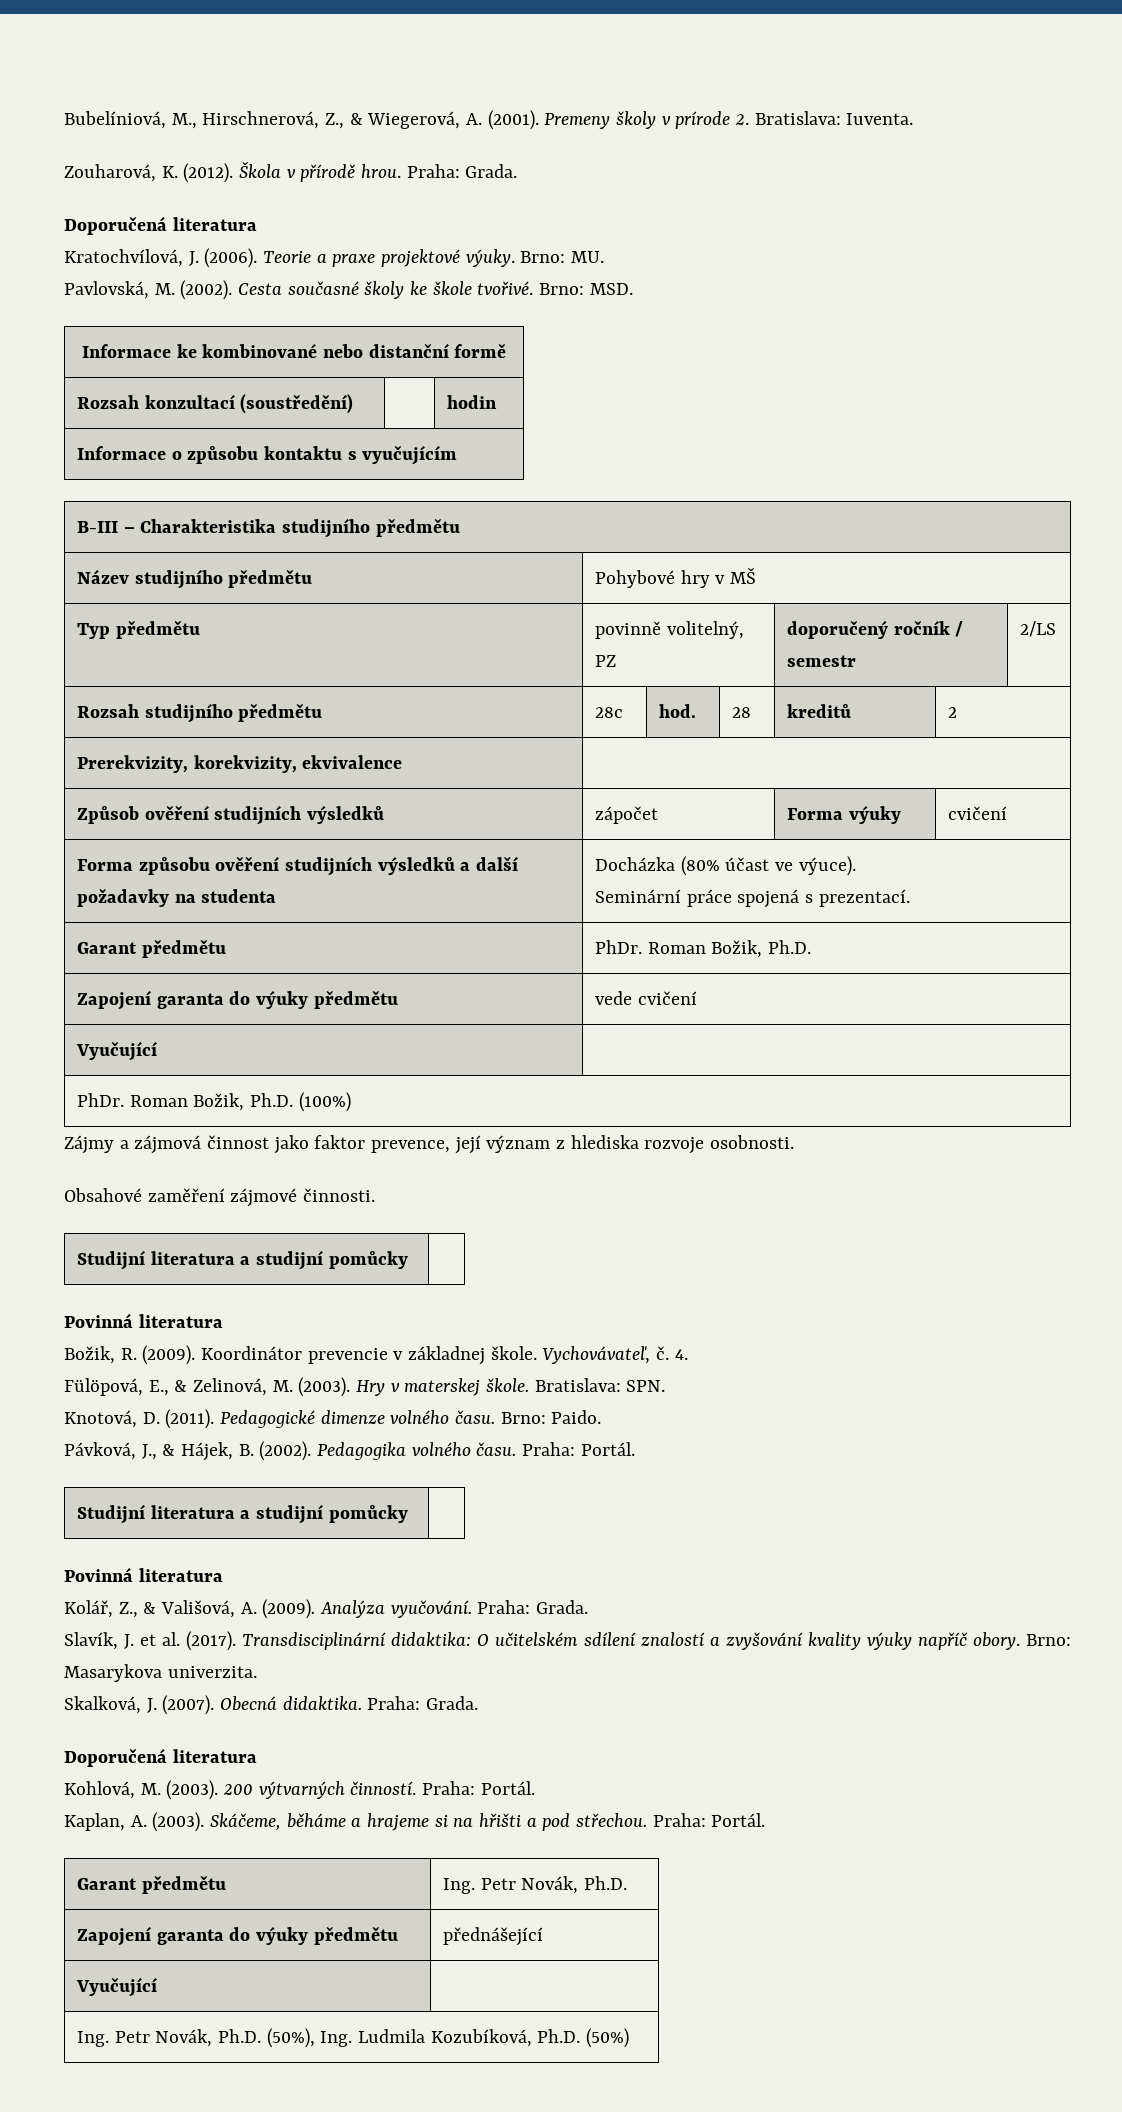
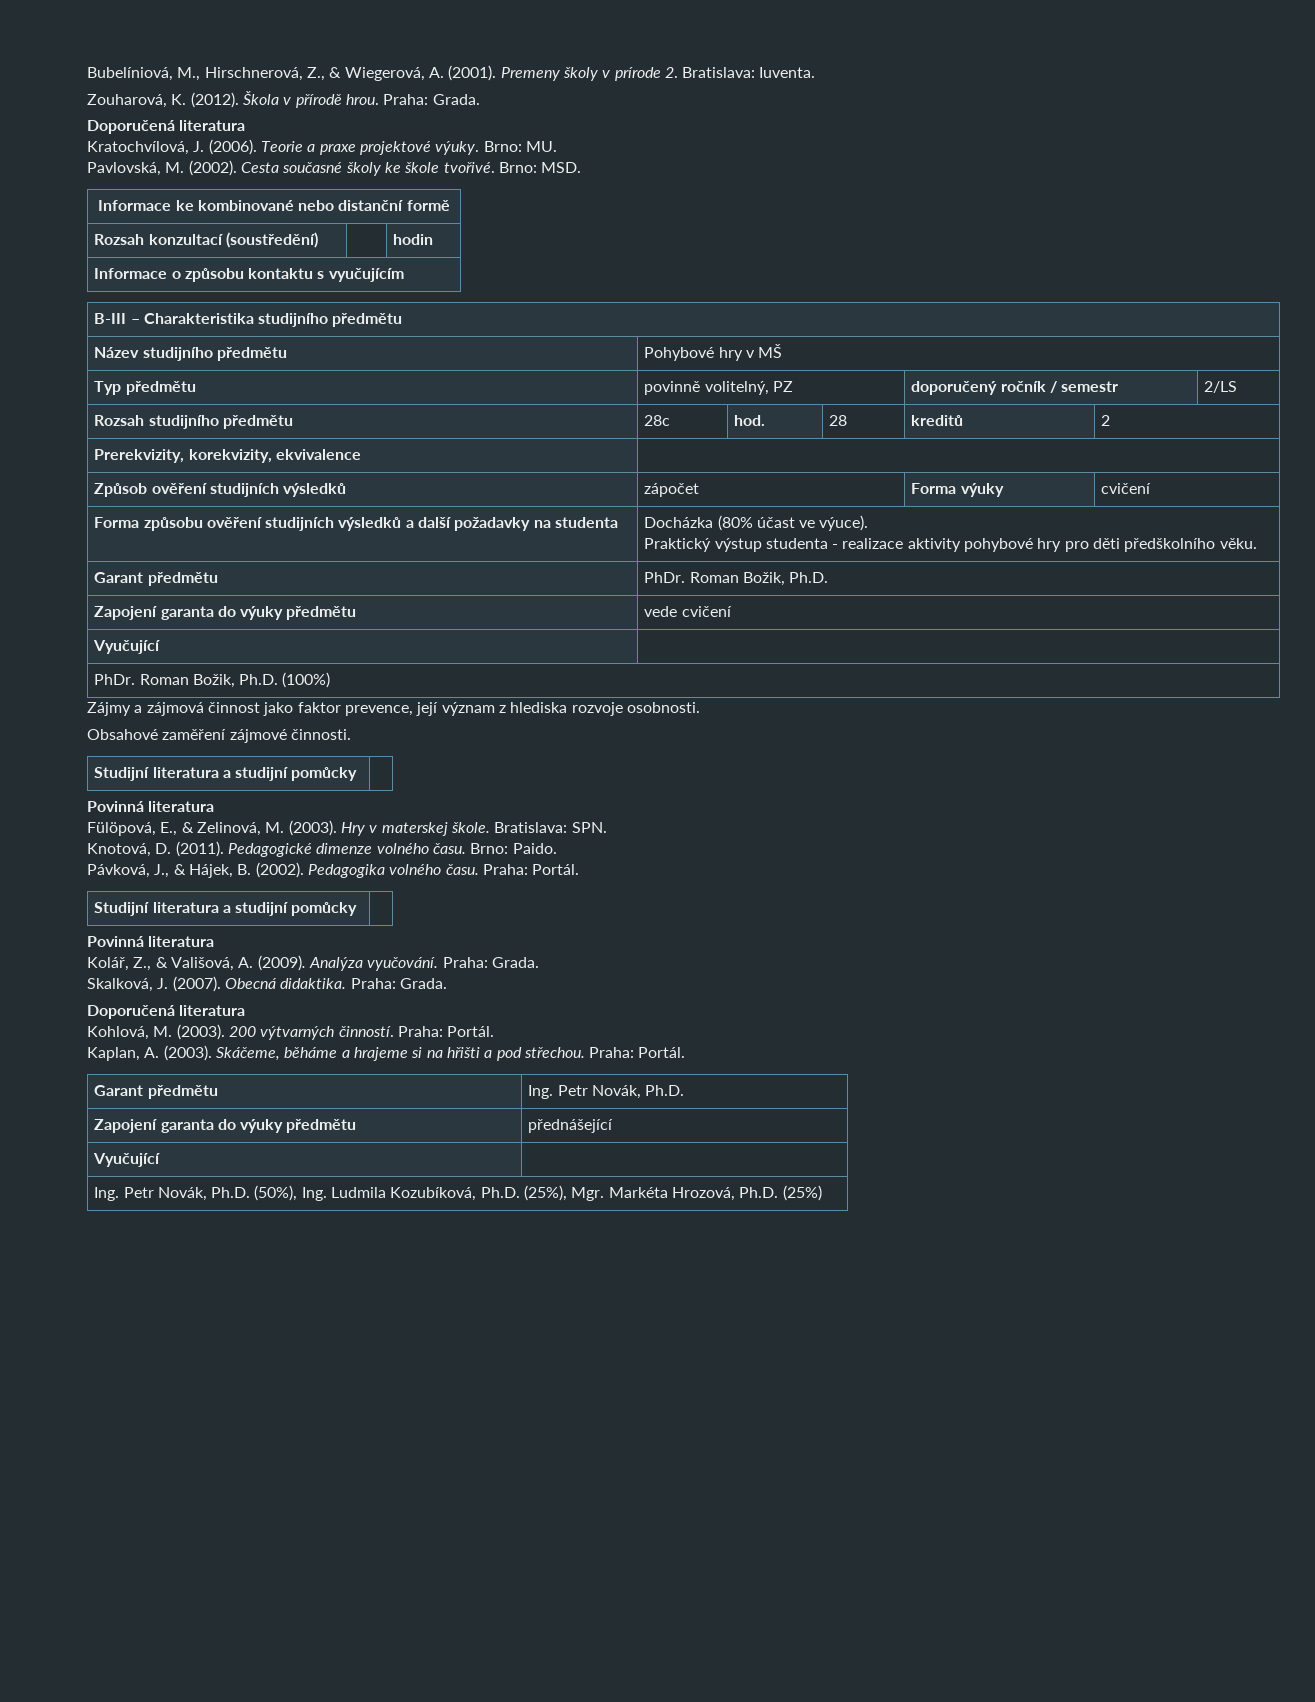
  Forma způsobu ověření studijních výsledků a další požadavky na studenta | Docházka (80% účast ve výuce).
- Seminární práce spojená s prezentací.
+ Praktický výstup studenta - realizace aktivity pohybové hry pro děti předškolního věku.
- Božik, R. (2009). Koordinátor prevencie v základnej škole. Vychovávateľ, č. 4.
- Slavík, J. et al. (2017). Transdisciplinární didaktika: O učitelském sdílení znalostí a zvyšování kvality výuky napříč obory. Brno: Masarykova univerzita.
- Ing. Petr Novák, Ph.D. (50%), Ing. Ludmila Kozubíková, Ph.D. (50%)
+ Ing. Petr Novák, Ph.D. (50%), Ing. Ludmila Kozubíková, Ph.D. (25%), Mgr. Markéta Hrozová, Ph.D. (25%)

